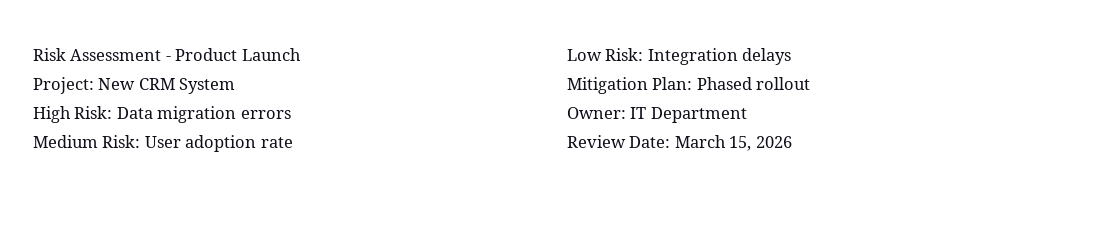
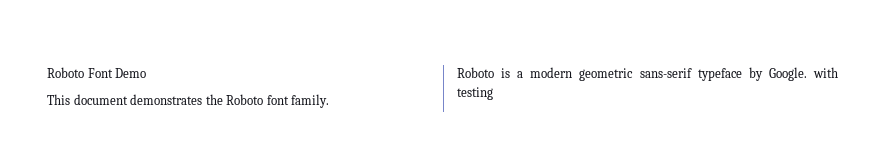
- Risk Assessment - Product Launch
- Project: New CRM System
- High Risk: Data migration errors
- Medium Risk: User adoption rate
- Low Risk: Integration delays
- Mitigation Plan: Phased rollout
- Owner: IT Department
- Review Date: March 15, 2026
+ Roboto Font Demo
+ This document demonstrates the Roboto font family.
+ Roboto is a modern geometric sans-serif typeface by Google. with testing

